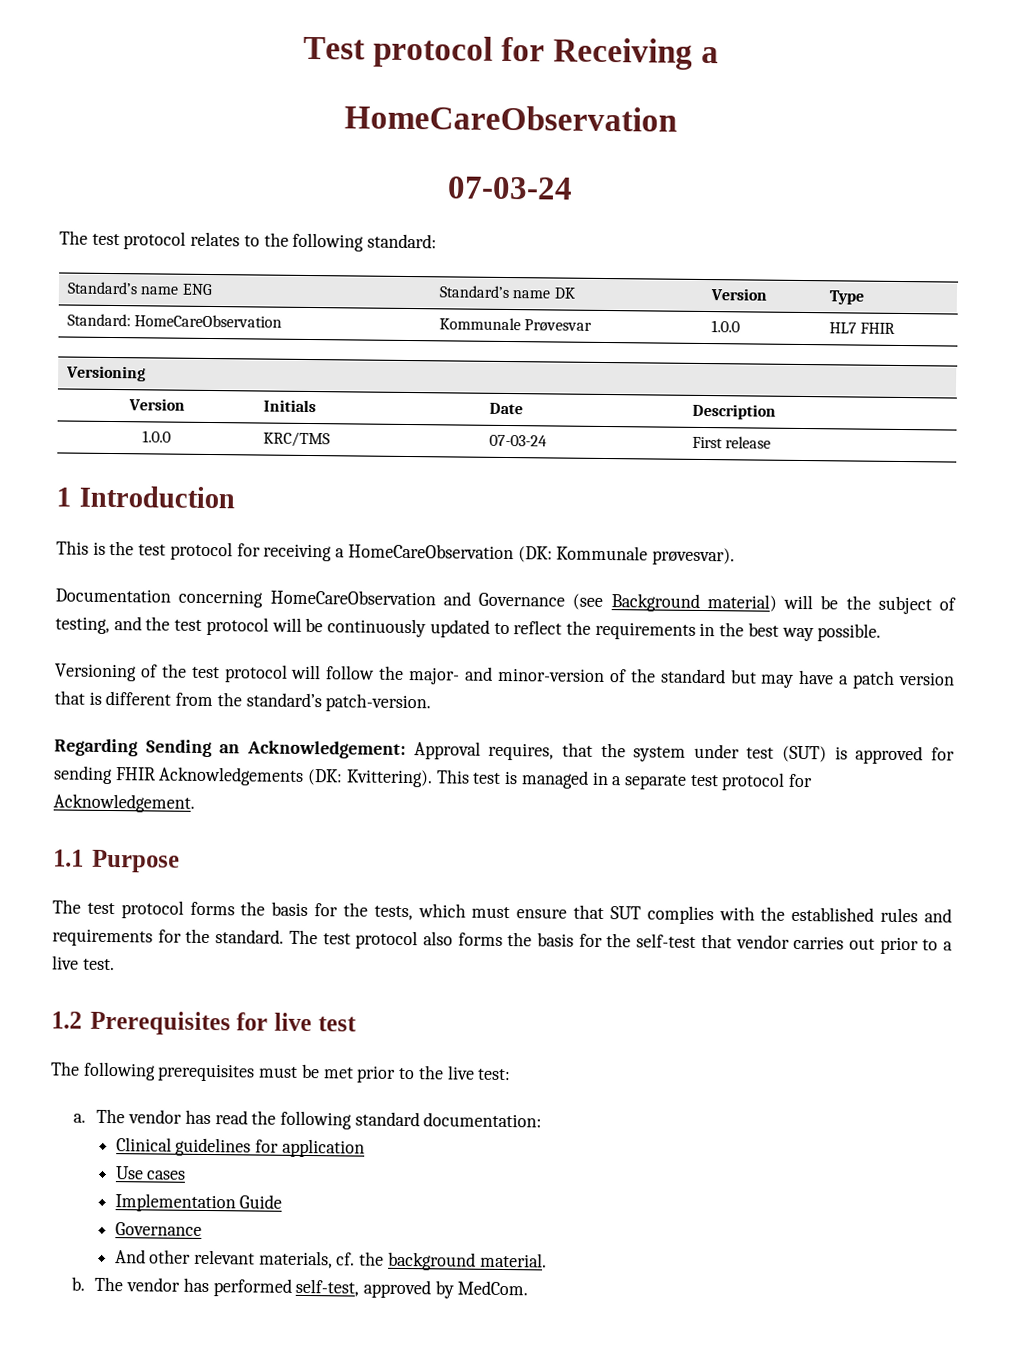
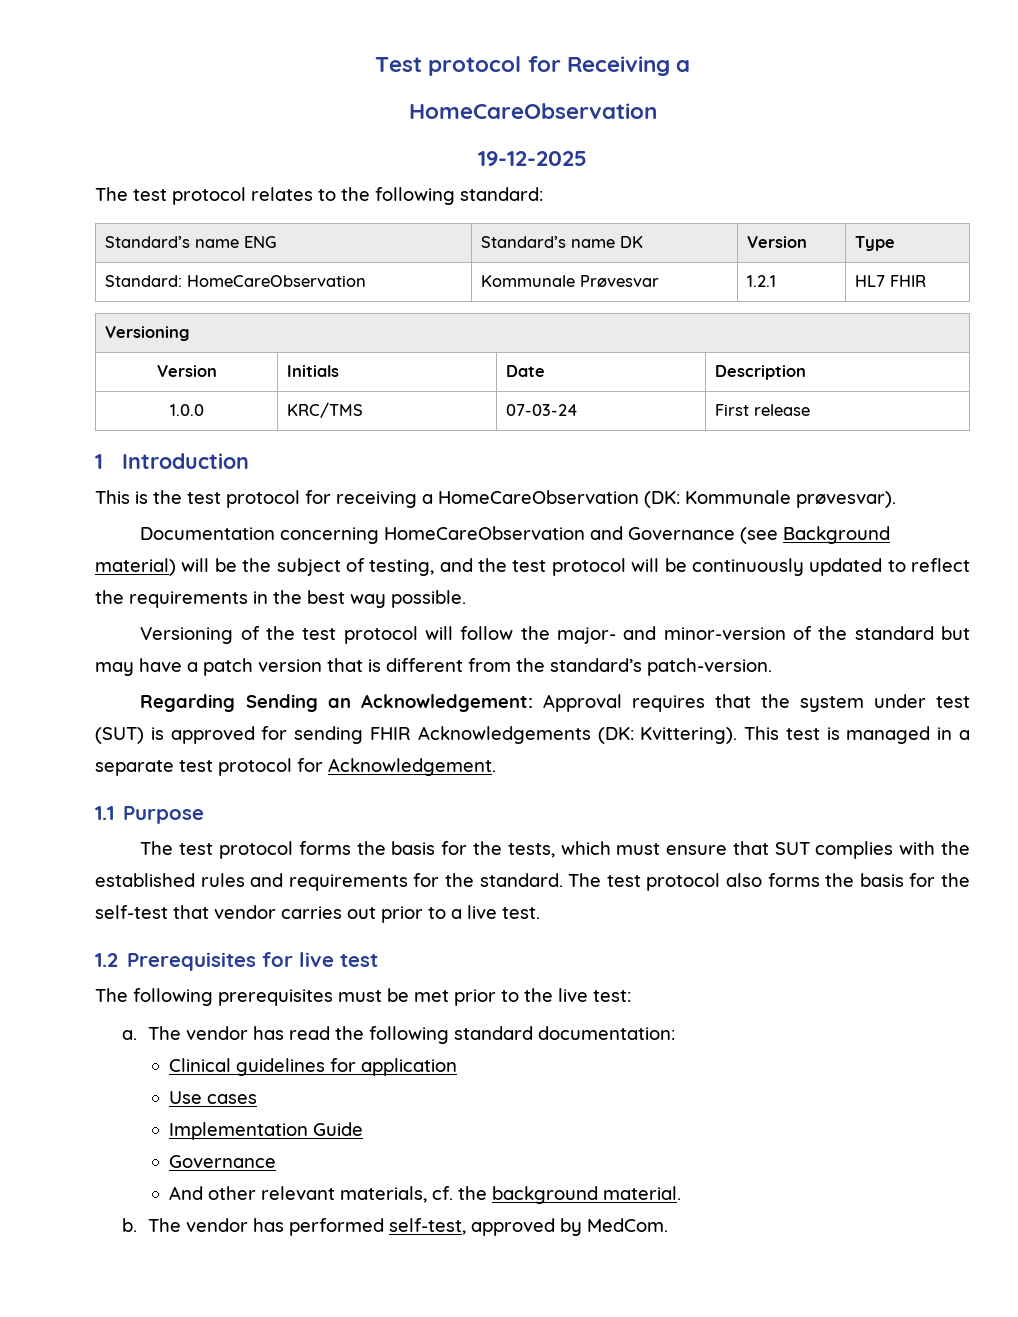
  Test protocol for Receiving a
  HomeCareObservation
- 07-03-24
+ 19-12-2025
- Standard: HomeCareObservation | Kommunale Prøvesvar | 1.0.0 | HL7 FHIR
+ Standard: HomeCareObservation | Kommunale Prøvesvar | 1.2.1 | HL7 FHIR
- Regarding Sending an Acknowledgement: Approval requires, that the system under test (SUT) is approved for sending FHIR Acknowledgements (DK: Kvittering).
+ Regarding Sending an Acknowledgement: Approval requires that the system under test (SUT) is approved for sending FHIR Acknowledgements (DK: Kvittering).

